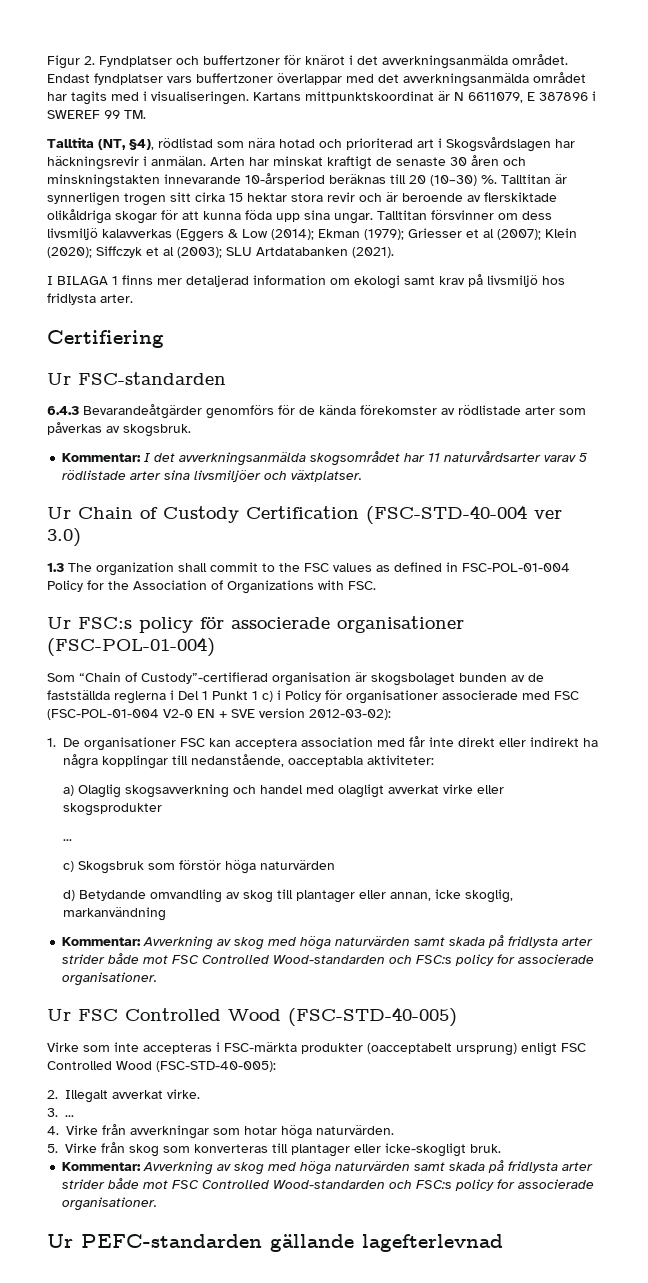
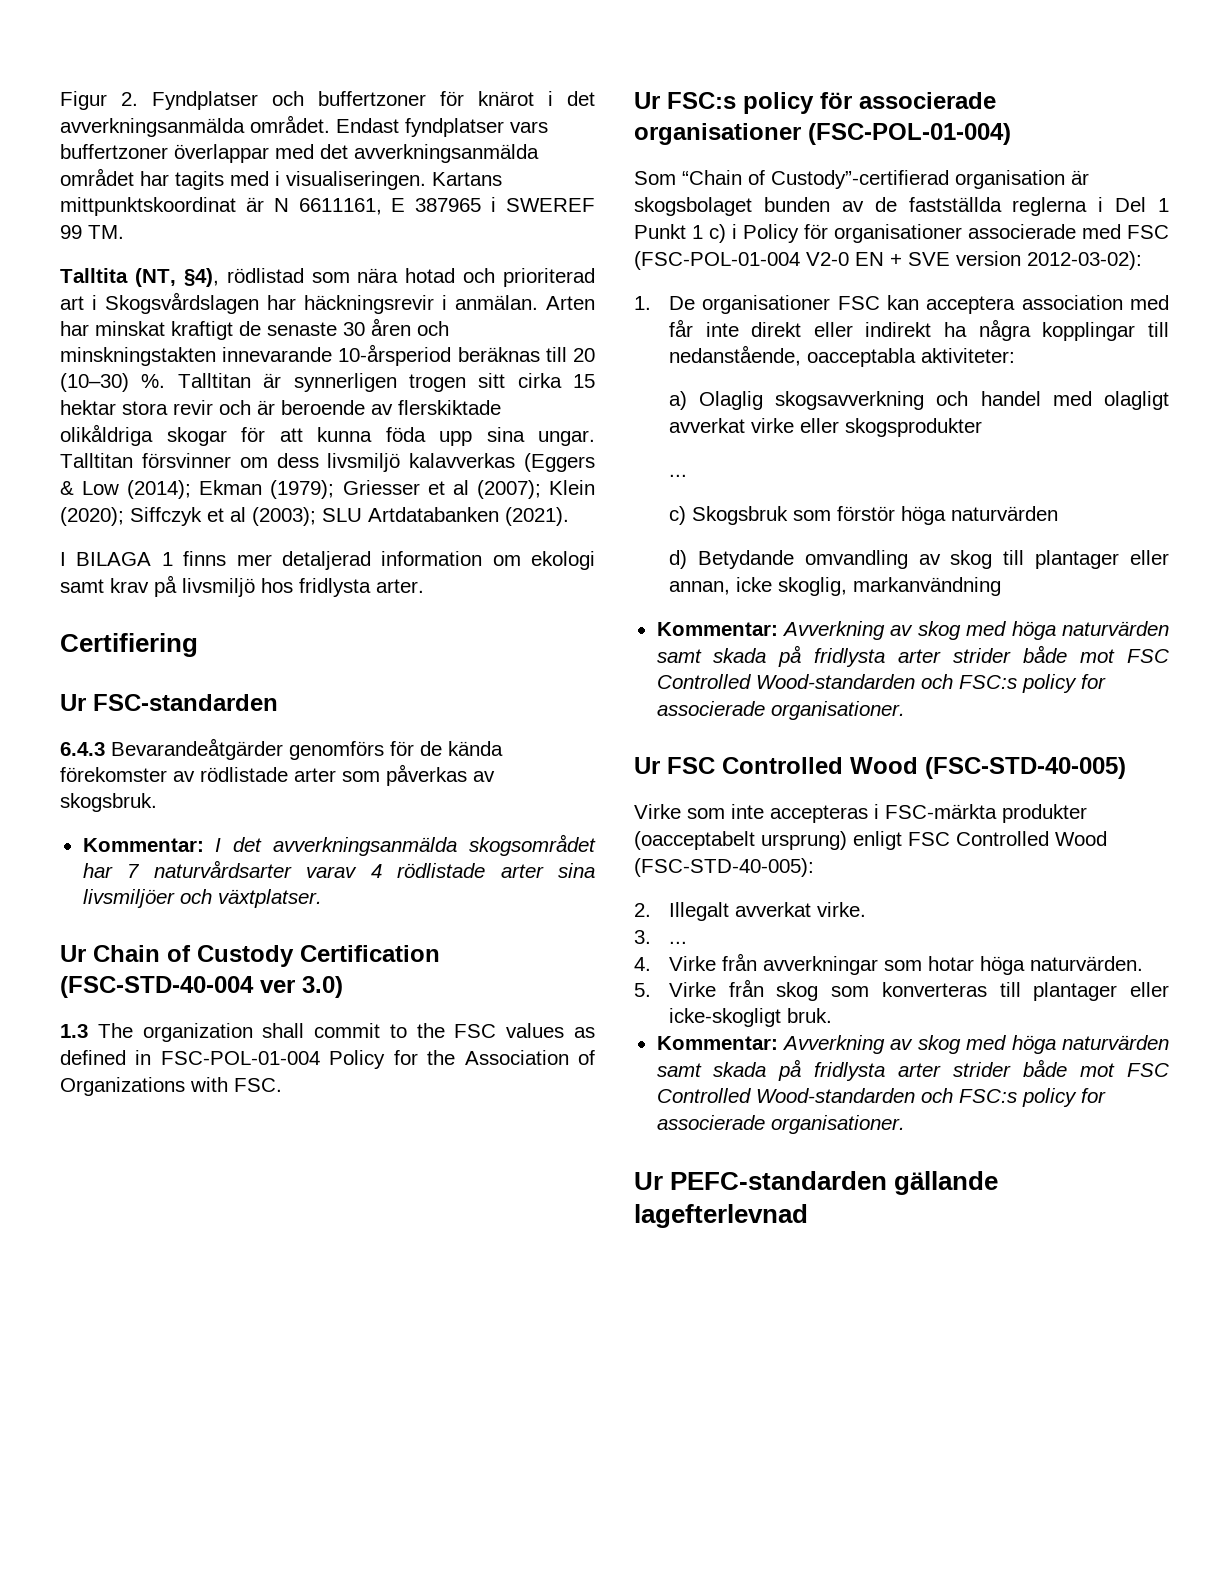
- Kartans mittpunktskoordinat är N 6611079, E 387896 i SWEREF 99 TM.
+ Kartans mittpunktskoordinat är N 6611161, E 387965 i SWEREF 99 TM.
- Kommentar: I det avverkningsanmälda skogsområdet har 11 naturvårdsarter varav 5 rödlistade arter sina livsmiljöer och växtplatser.
+ Kommentar: I det avverkningsanmälda skogsområdet har 7 naturvårdsarter varav 4 rödlistade arter sina livsmiljöer och växtplatser.

